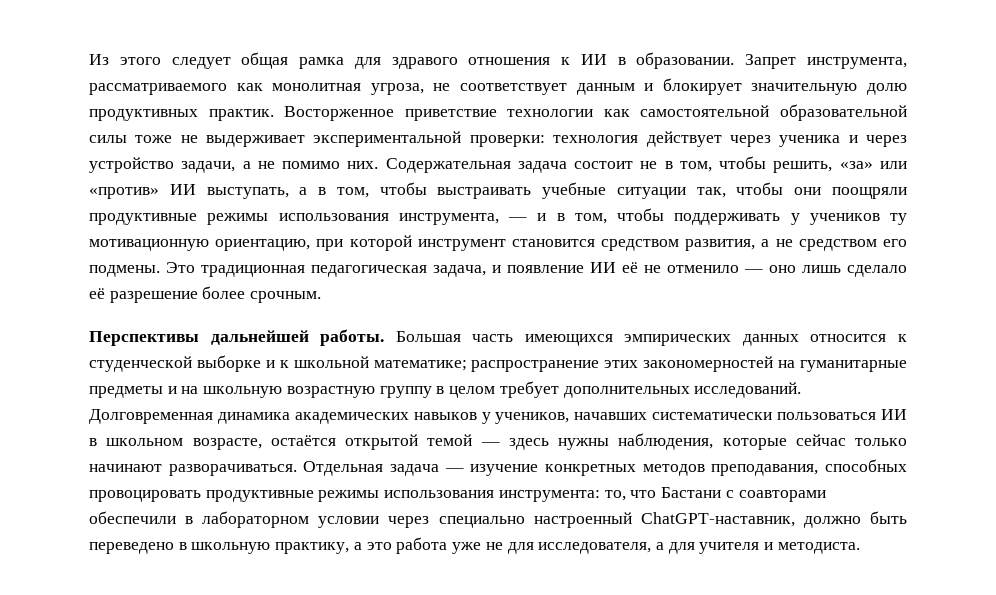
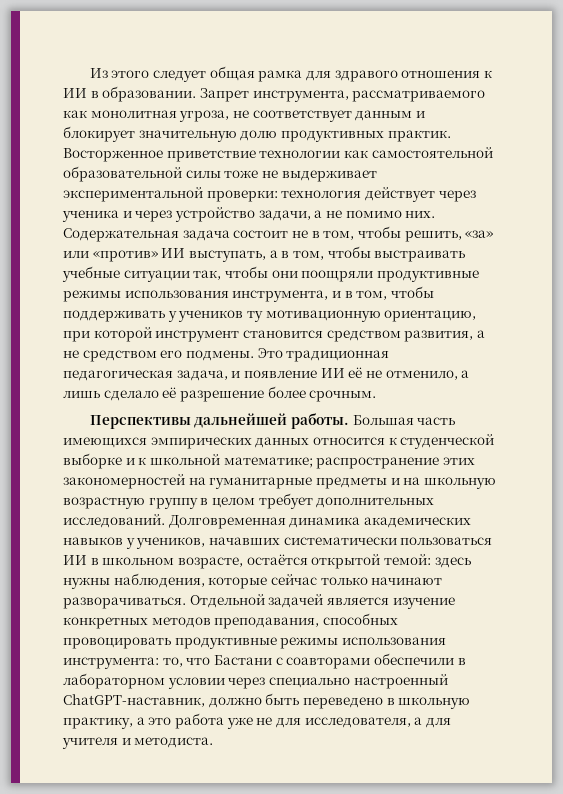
- Содержательная задача состоит не в том, чтобы решить, «за» или «против» ИИ выступать, а в том, чтобы выстраивать учебные ситуации так, чтобы они поощряли продуктивные режимы использования инструмента, — и в том, чтобы поддерживать у учеников ту мотивационную ориентацию, при которой инструмент становится средством развития, а не средством его подмены.
+ Содержательная задача состоит не в том, чтобы решить, «за» или «против» ИИ выступать, а в том, чтобы выстраивать учебные ситуации так, чтобы они поощряли продуктивные режимы использования инструмента, и в том, чтобы поддерживать у учеников ту мотивационную ориентацию, при которой инструмент становится средством развития, а не средством его подмены.
- Это традиционная педагогическая задача, и появление ИИ её не отменило — оно лишь сделало её разрешение более срочным.
+ Это традиционная педагогическая задача, и появление ИИ её не отменило, а лишь сделало её разрешение более срочным.
- Долговременная динамика академических навыков у учеников, начавших систематически пользоваться ИИ в школьном возрасте, остаётся открытой темой — здесь нужны наблюдения, которые сейчас только начинают разворачиваться.
+ Долговременная динамика академических навыков у учеников, начавших систематически пользоваться ИИ в школьном возрасте, остаётся открытой темой: здесь нужны наблюдения, которые сейчас только начинают разворачиваться.
- Отдельная задача — изучение конкретных методов преподавания, способных провоцировать продуктивные режимы использования инструмента: то, что Бастани с соавторами обеспечили в лабораторном условии через специально настроенный ChatGPT-наставник, должно быть переведено в школьную практику, а это работа уже не для исследователя, а для учителя и методиста.
+ Отдельной задачей является изучение конкретных методов преподавания, способных провоцировать продуктивные режимы использования инструмента: то, что Бастани с соавторами обеспечили в лабораторном условии через специально настроенный ChatGPT-наставник, должно быть переведено в школьную практику, а это работа уже не для исследователя, а для учителя и методиста.

